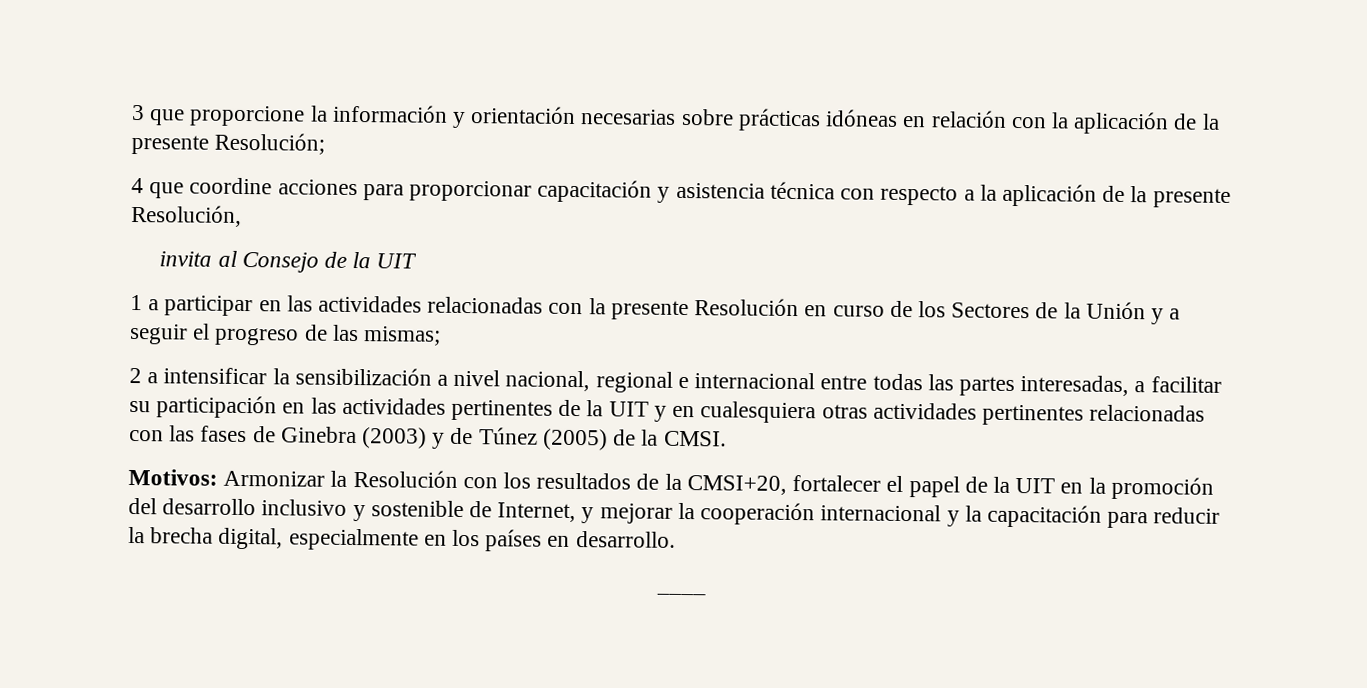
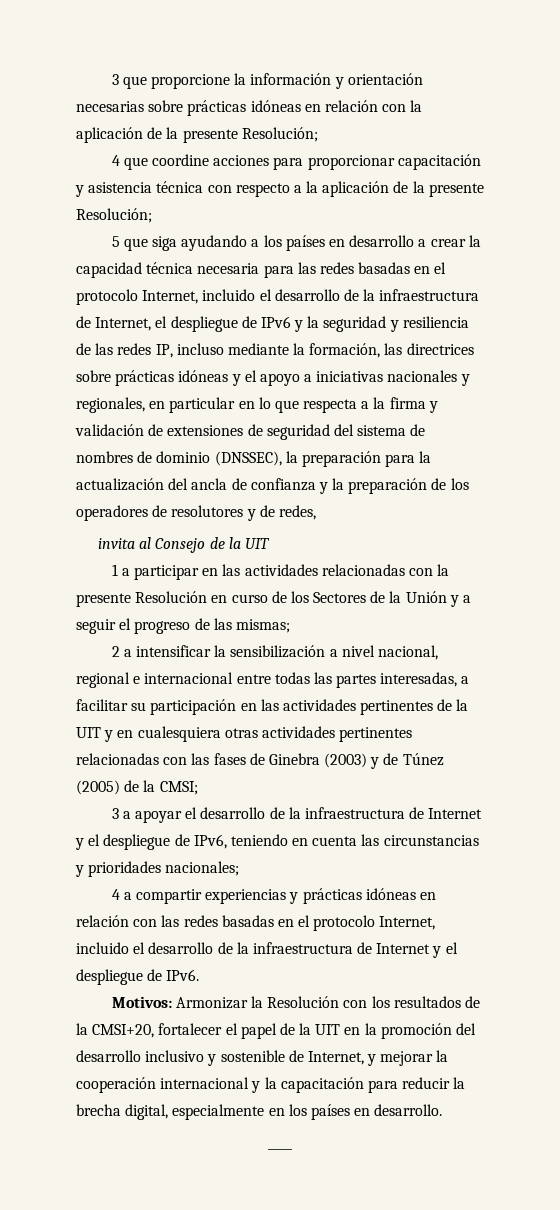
- 4 que coordine acciones para proporcionar capacitación y asistencia técnica con respecto a la aplicación de la presente Resolución,
+ 4 que coordine acciones para proporcionar capacitación y asistencia técnica con respecto a la aplicación de la presente Resolución;
+ 5 que siga ayudando a los países en desarrollo a crear la capacidad técnica necesaria para las redes basadas en el protocolo Internet, incluido el desarrollo de la infraestructura de Internet, el despliegue de IPv6 y la seguridad y resiliencia de las redes IP, incluso mediante la formación, las directrices sobre prácticas idóneas y el apoyo a iniciativas nacionales y regionales, en particular en lo que respecta a la firma y validación de extensiones de seguridad del sistema de nombres de dominio (DNSSEC), la preparación para la actualización del ancla de confianza y la preparación de los operadores de resolutores y de redes,
- 2 a intensificar la sensibilización a nivel nacional, regional e internacional entre todas las partes interesadas, a facilitar su participación en las actividades pertinentes de la UIT y en cualesquiera otras actividades pertinentes relacionadas con las fases de Ginebra (2003) y de Túnez (2005) de la CMSI.
+ 2 a intensificar la sensibilización a nivel nacional, regional e internacional entre todas las partes interesadas, a facilitar su participación en las actividades pertinentes de la UIT y en cualesquiera otras actividades pertinentes relacionadas con las fases de Ginebra (2003) y de Túnez (2005) de la CMSI;
+ 3 a apoyar el desarrollo de la infraestructura de Internet y el despliegue de IPv6, teniendo en cuenta las circunstancias y prioridades nacionales;
+ 4 a compartir experiencias y prácticas idóneas en relación con las redes basadas en el protocolo Internet, incluido el desarrollo de la infraestructura de Internet y el despliegue de IPv6.

